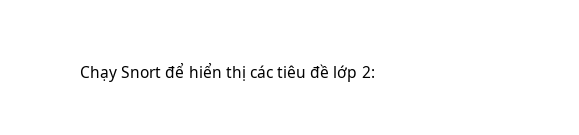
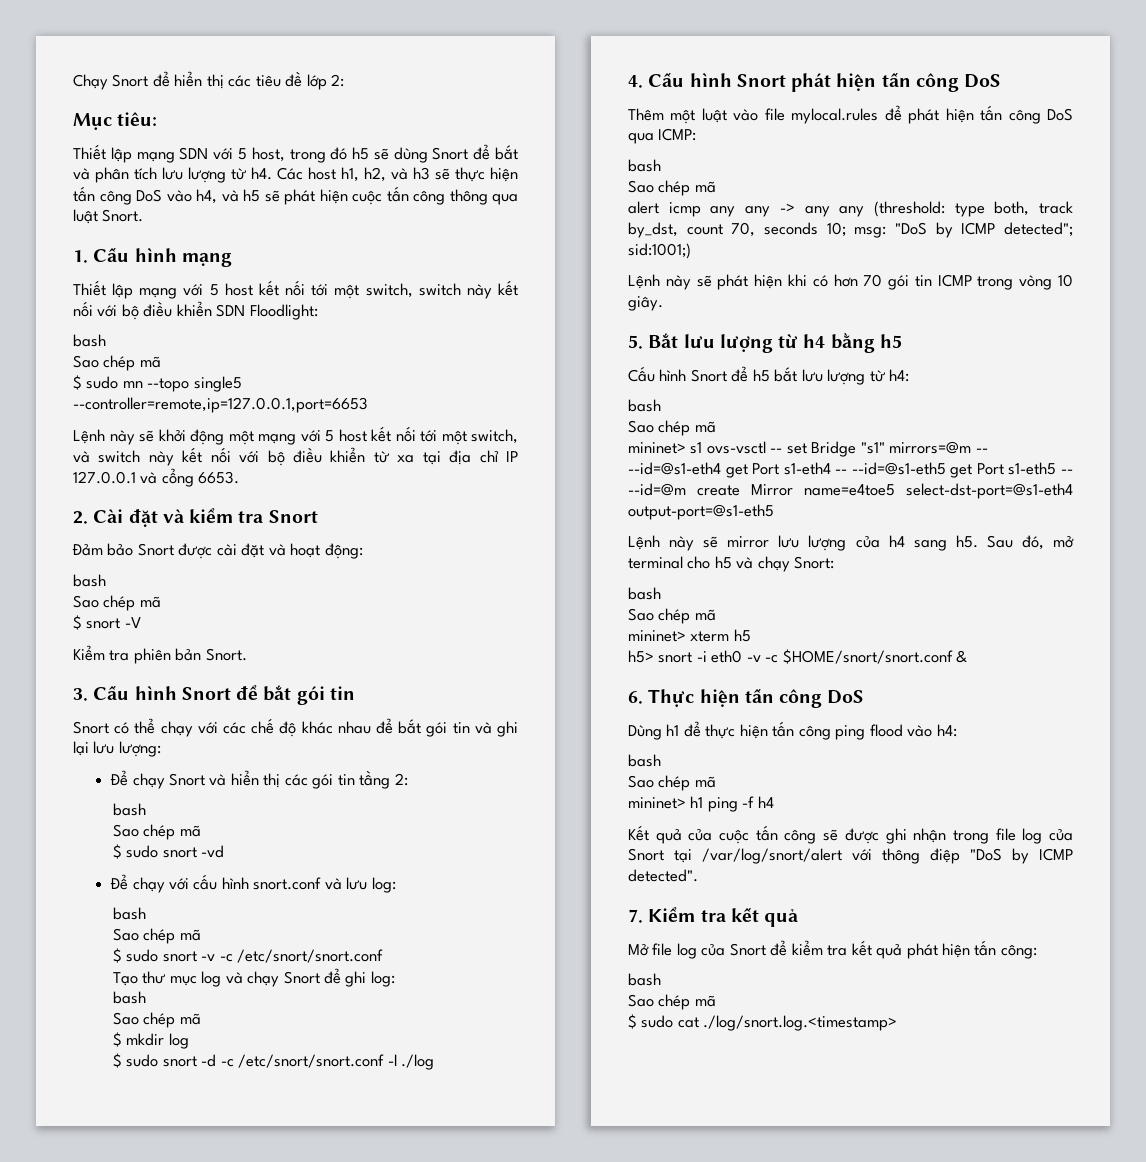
+ Mục tiêu:
+ Thiết lập mạng SDN với 5 host, trong đó h5 sẽ dùng Snort để bắt và phân tích lưu lượng từ h4. Các host h1, h2, và h3 sẽ thực hiện tấn công DoS vào h4, và h5 sẽ phát hiện cuộc tấn công thông qua luật Snort.
+ 1. Cấu hình mạng
+ Thiết lập mạng với 5 host kết nối tới một switch, switch này kết nối với bộ điều khiển SDN Floodlight:
+ bash
+ Sao chép mã
+ $ sudo mn --topo single5 --controller=remote,ip=127.0.0.1,port=6653
+ Lệnh này sẽ khởi động một mạng với 5 host kết nối tới một switch, và switch này kết nối với bộ điều khiển từ xa tại địa chỉ IP 127.0.0.1 và cổng 6653.
+ 2. Cài đặt và kiểm tra Snort
+ Đảm bảo Snort được cài đặt và hoạt động:
+ bash
+ Sao chép mã
+ $ snort -V
+ Kiểm tra phiên bản Snort.
+ 3. Cấu hình Snort để bắt gói tin
+ Snort có thể chạy với các chế độ khác nhau để bắt gói tin và ghi lại lưu lượng:
+ Để chạy Snort và hiển thị các gói tin tầng 2:
+ bash
+ Sao chép mã
+ $ sudo snort -vd
+ Để chạy với cấu hình snort.conf và lưu log:
+ bash
+ Sao chép mã
+ $ sudo snort -v -c /etc/snort/snort.conf
+ Tạo thư mục log và chạy Snort để ghi log:
+ bash
+ Sao chép mã
+ $ mkdir log
+ $ sudo snort -d -c /etc/snort/snort.conf -l ./log
+ 4. Cấu hình Snort phát hiện tấn công DoS
+ Thêm một luật vào file mylocal.rules để phát hiện tấn công DoS qua ICMP:
+ bash
+ Sao chép mã
+ alert icmp any any -> any any (threshold: type both, track by_dst, count 70, seconds 10; msg: "DoS by ICMP detected"; sid:1001;)
+ Lệnh này sẽ phát hiện khi có hơn 70 gói tin ICMP trong vòng 10 giây.
+ 5. Bắt lưu lượng từ h4 bằng h5
+ Cấu hình Snort để h5 bắt lưu lượng từ h4:
+ bash
+ Sao chép mã
+ mininet> s1 ovs-vsctl -- set Bridge "s1" mirrors=@m -- --id=@s1-eth4 get Port s1-eth4 -- --id=@s1-eth5 get Port s1-eth5 -- --id=@m create Mirror name=e4toe5 select-dst-port=@s1-eth4 output-port=@s1-eth5
+ Lệnh này sẽ mirror lưu lượng của h4 sang h5. Sau đó, mở terminal cho h5 và chạy Snort:
+ bash
+ Sao chép mã
+ mininet> xterm h5
+ h5> snort -i eth0 -v -c $HOME/snort/snort.conf &
+ 6. Thực hiện tấn công DoS
+ Dùng h1 để thực hiện tấn công ping flood vào h4:
+ bash
+ Sao chép mã
+ mininet> h1 ping -f h4
+ Kết quả của cuộc tấn công sẽ được ghi nhận trong file log của Snort tại /var/log/snort/alert với thông điệp "DoS by ICMP detected".
+ 7. Kiểm tra kết quả
+ Mở file log của Snort để kiểm tra kết quả phát hiện tấn công:
+ bash
+ Sao chép mã
+ $ sudo cat ./log/snort.log.<timestamp>

